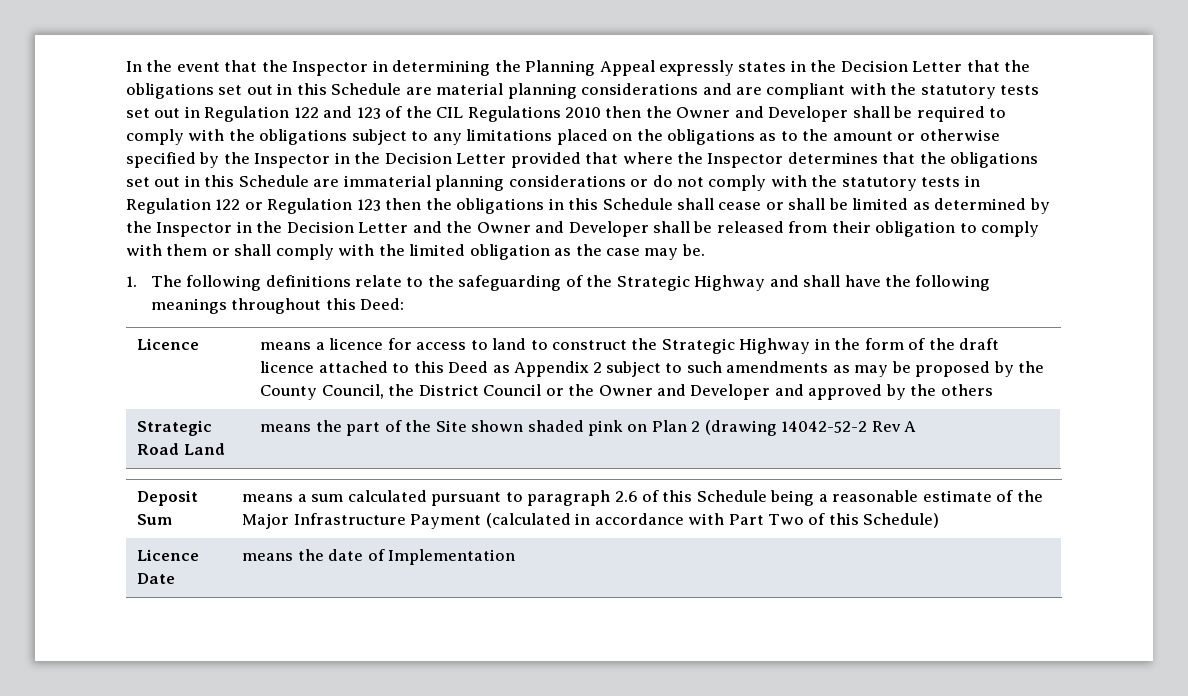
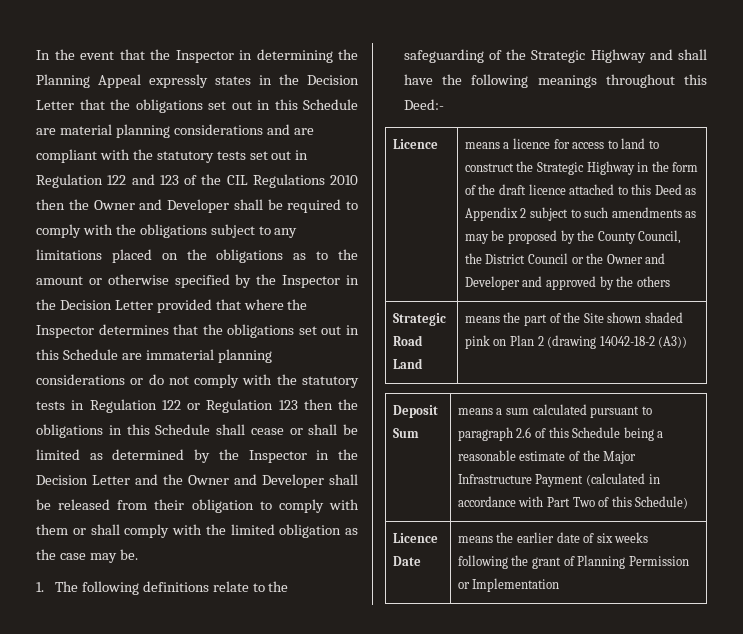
- 1. The following definitions relate to the safeguarding of the Strategic Highway and shall have the following meanings throughout this Deed:
+ 1. The following definitions relate to the safeguarding of the Strategic Highway and shall have the following meanings throughout this Deed:-
- Strategic Road Land | means the part of the Site shown shaded pink on Plan 2 (drawing 14042-52-2 Rev A
+ Strategic Road Land | means the part of the Site shown shaded pink on Plan 2 (drawing 14042-18-2 (A3))
- Licence Date | means the date of Implementation
+ Licence Date | means the earlier date of six weeks following the grant of Planning Permission or Implementation

